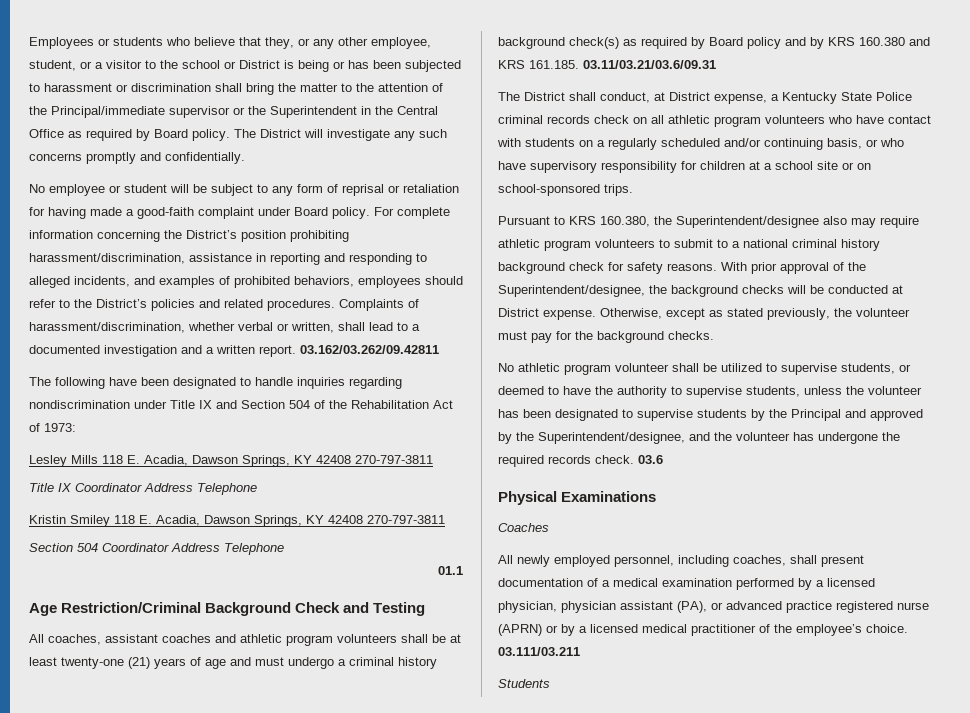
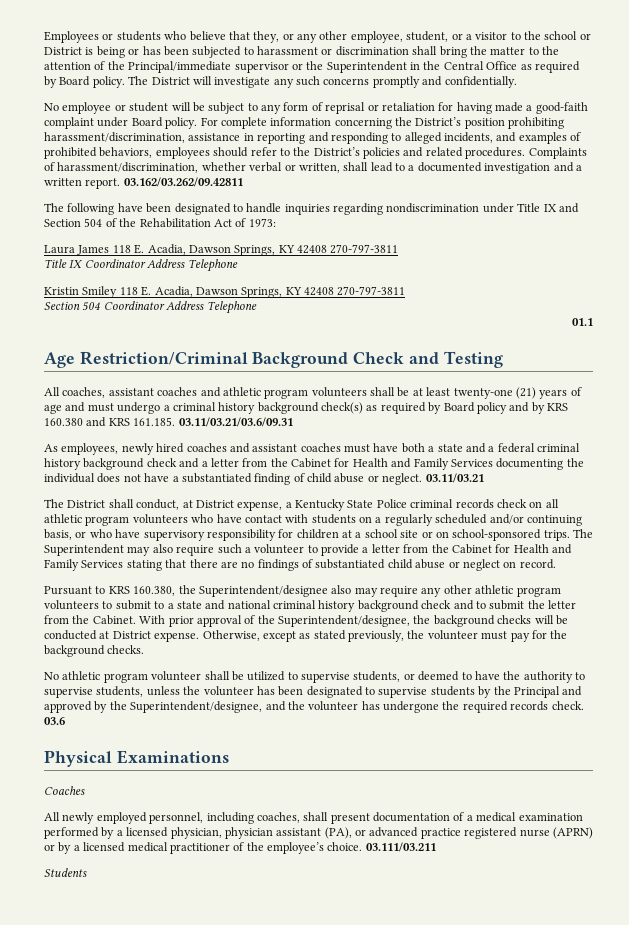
- Lesley Mills 118 E. Acadia, Dawson Springs, KY 42408 270-797-3811
+ Laura James 118 E. Acadia, Dawson Springs, KY 42408 270-797-3811
+ As employees, newly hired coaches and assistant coaches must have both a state and a federal criminal history background check and a letter from the Cabinet for Health and Family Services documenting the individual does not have a substantiated finding of child abuse or neglect. 03.11/03.21
+ The Superintendent may also require such a volunteer to provide a letter from the Cabinet for Health and Family Services stating that there are no findings of substantiated child abuse or neglect on record.
- Pursuant to KRS 160.380, the Superintendent/designee also may require athletic program volunteers to submit to a national criminal history background check for safety reasons.
+ Pursuant to KRS 160.380, the Superintendent/designee also may require any other athletic program volunteers to submit to a state and national criminal history background check and to submit the letter from the Cabinet.

